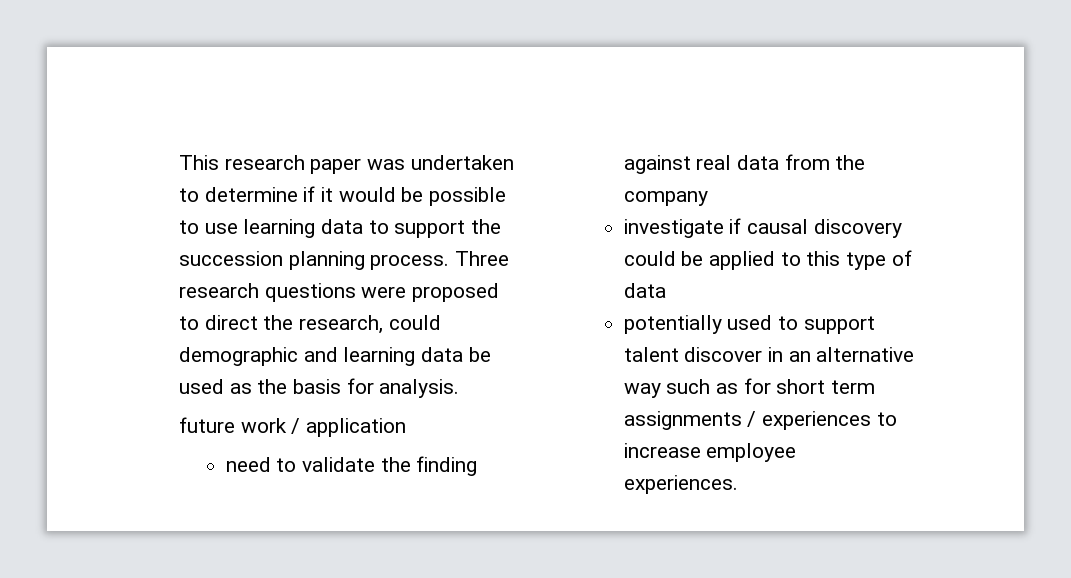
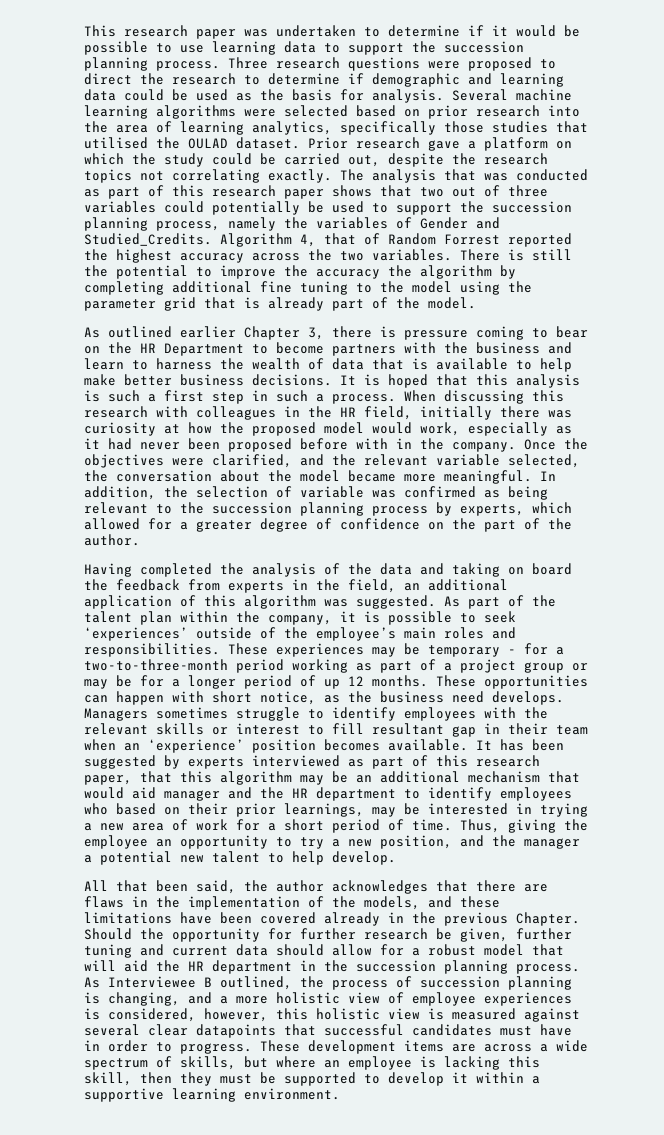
- Three research questions were proposed to direct the research, could demographic and learning data be used as the basis for analysis.
- future work / application
- need to validate the finding against real data from the company
- investigate if causal discovery could be applied to this type of data
- potentially used to support talent discover in an alternative way such as for short term assignments / experiences to increase employee experiences.
+ Three research questions were proposed to direct the research to determine if demographic and learning data could be used as the basis for analysis. Several machine learning algorithms were selected based on prior research into the area of learning analytics, specifically those studies that utilised the OULAD dataset. Prior research gave a platform on which the study could be carried out, despite the research topics not correlating exactly. The analysis that was conducted as part of this research paper shows that two out of three variables could potentially be used to support the succession planning process, namely the variables of Gender and Studied_Credits. Algorithm 4, that of Random Forrest reported the highest accuracy across the two variables. There is still the potential to improve the accuracy the algorithm by completing additional fine tuning to the model using the parameter grid that is already part of the model.
+ As outlined earlier Chapter 3, there is pressure coming to bear on the HR Department to become partners with the business and learn to harness the wealth of data that is available to help make better business decisions. It is hoped that this analysis is such a first step in such a process. When discussing this research with colleagues in the HR field, initially there was curiosity at how the proposed model would work, especially as it had never been proposed before with in the company. Once the objectives were clarified, and the relevant variable selected, the conversation about the model became more meaningful. In addition, the selection of variable was confirmed as being relevant to the succession planning process by experts, which allowed for a greater degree of confidence on the part of the author.
+ Having completed the analysis of the data and taking on board the feedback from experts in the field, an additional application of this algorithm was suggested. As part of the talent plan within the company, it is possible to seek ‘experiences’ outside of the employee’s main roles and responsibilities. These experiences may be temporary - for a two-to-three-month period working as part of a project group or may be for a longer period of up 12 months. These opportunities can happen with short notice, as the business need develops. Managers sometimes struggle to identify employees with the relevant skills or interest to fill resultant gap in their team when an ‘experience’ position becomes available. It has been suggested by experts interviewed as part of this research paper, that this algorithm may be an additional mechanism that would aid manager and the HR department to identify employees who based on their prior learnings, may be interested in trying a new area of work for a short period of time. Thus, giving the employee an opportunity to try a new position, and the manager a potential new talent to help develop.
+ All that been said, the author acknowledges that there are flaws in the implementation of the models, and these limitations have been covered already in the previous Chapter. Should the opportunity for further research be given, further tuning and current data should allow for a robust model that will aid the HR department in the succession planning process. As Interviewee B outlined, the process of succession planning is changing, and a more holistic view of employee experiences is considered, however, this holistic view is measured against several clear datapoints that successful candidates must have in order to progress. These development items are across a wide spectrum of skills, but where an employee is lacking this skill, then they must be supported to develop it within a supportive learning environment.

